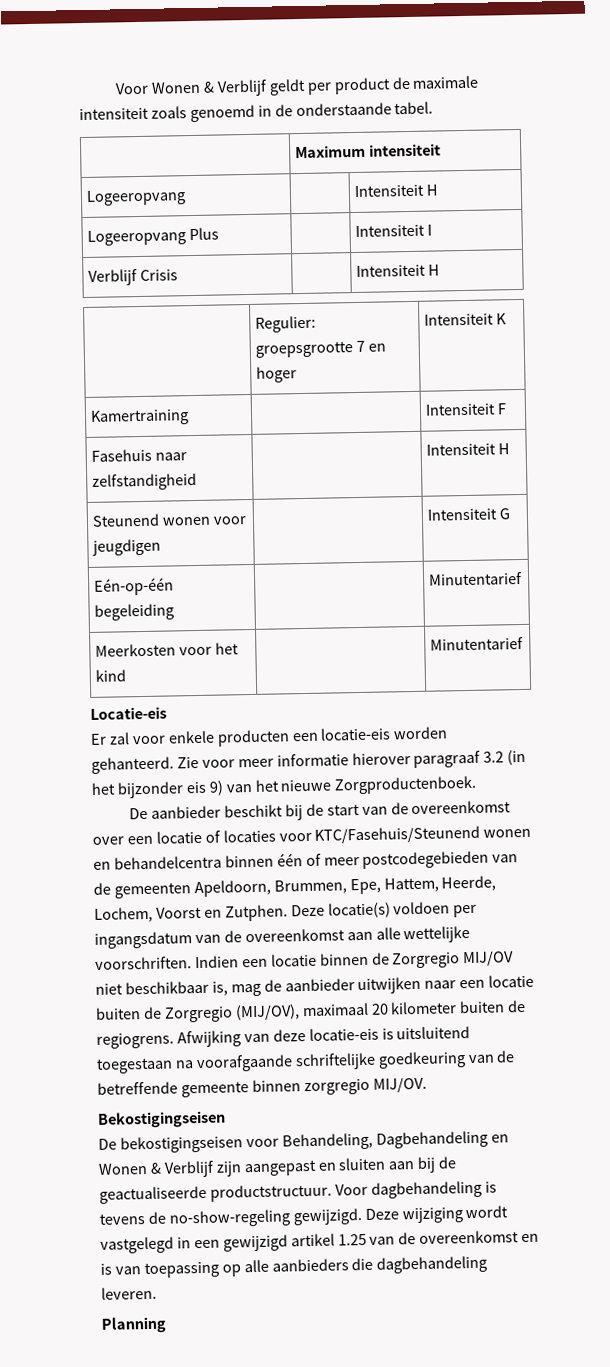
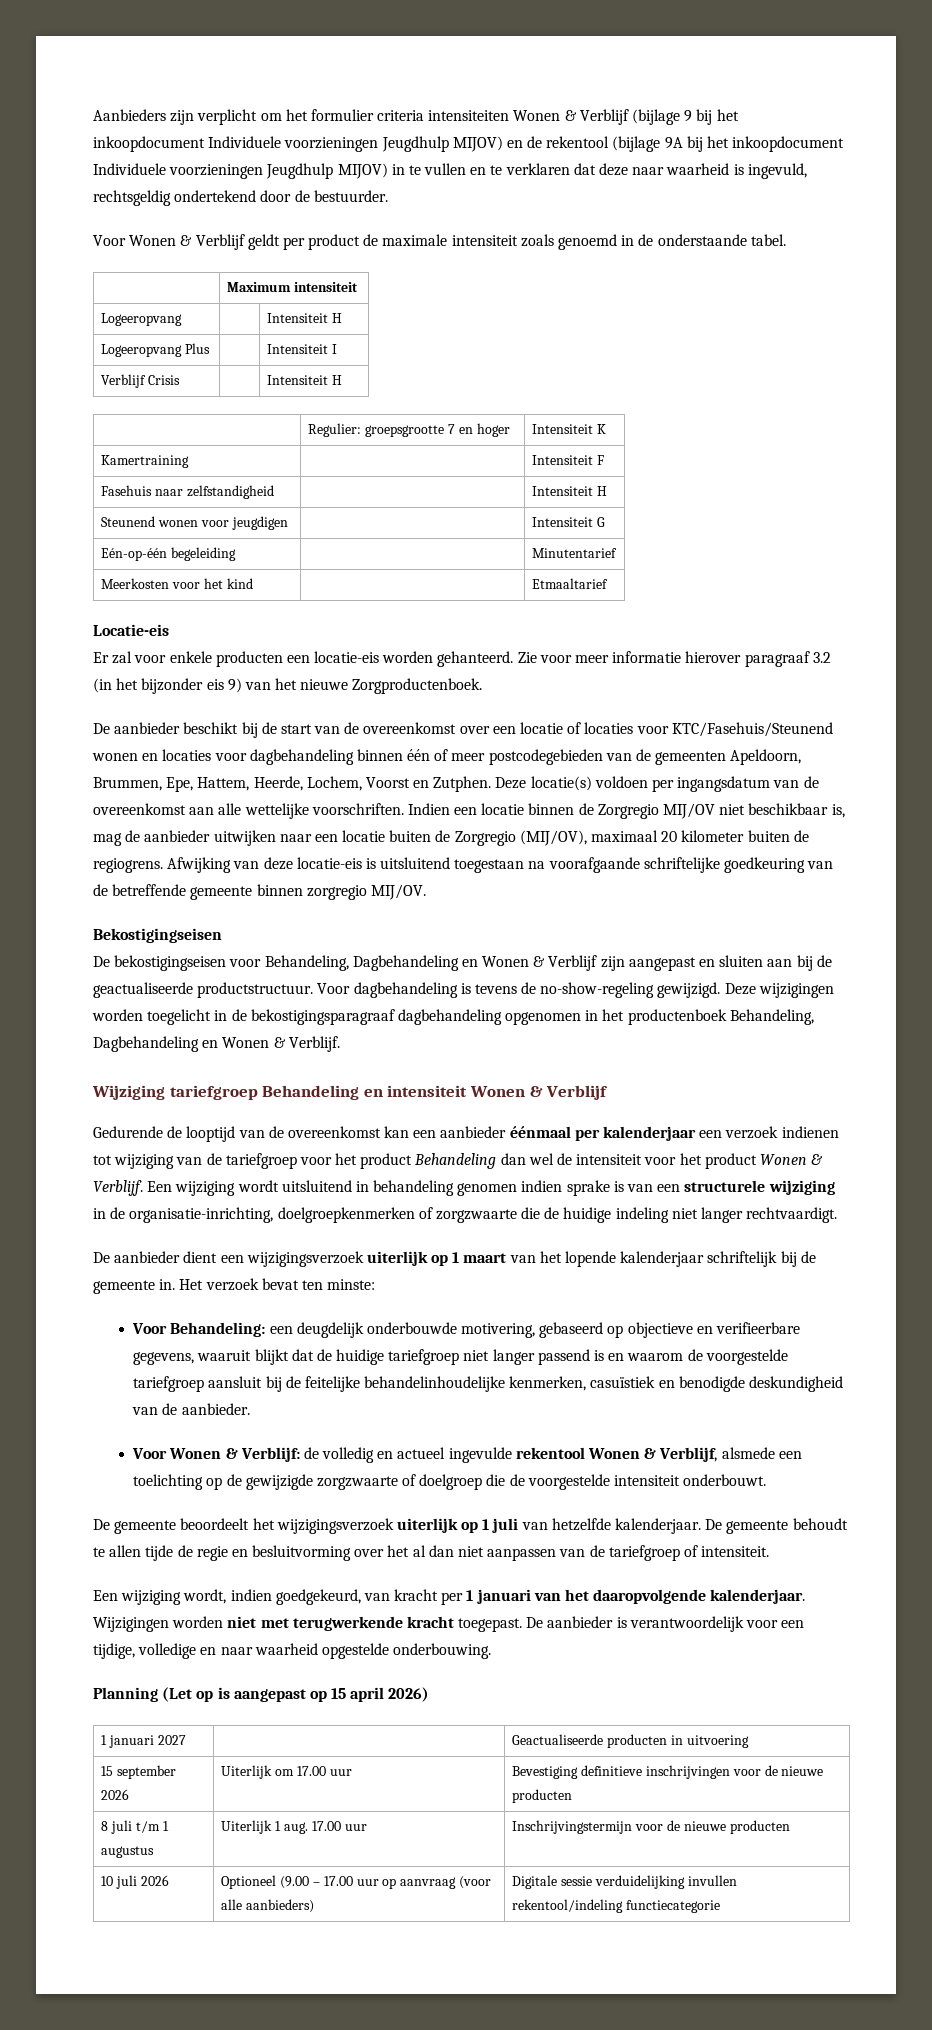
+ Aanbieders zijn verplicht om het formulier criteria intensiteiten Wonen & Verblijf (bijlage 9 bij het inkoopdocument Individuele voorzieningen Jeugdhulp MIJOV) en de rekentool (bijlage 9A bij het inkoopdocument Individuele voorzieningen Jeugdhulp MIJOV) in te vullen en te verklaren dat deze naar waarheid is ingevuld, rechtsgeldig ondertekend door de bestuurder.
- Meerkosten voor het kind | | Minutentarief
+ Meerkosten voor het kind | | Etmaaltarief
- De aanbieder beschikt bij de start van de overeenkomst over een locatie of locaties voor KTC/Fasehuis/Steunend wonen en behandelcentra binnen één of meer postcodegebieden van de gemeenten Apeldoorn, Brummen, Epe, Hattem, Heerde, Lochem, Voorst en Zutphen.
+ De aanbieder beschikt bij de start van de overeenkomst over een locatie of locaties voor KTC/Fasehuis/Steunend wonen en locaties voor dagbehandeling binnen één of meer postcodegebieden van de gemeenten Apeldoorn, Brummen, Epe, Hattem, Heerde, Lochem, Voorst en Zutphen.
- Deze wijziging wordt vastgelegd in een gewijzigd artikel 1.25 van de overeenkomst en is van toepassing op alle aanbieders die dagbehandeling leveren.
- Planning
+ Deze wijzigingen worden toegelicht in de bekostigingsparagraaf dagbehandeling opgenomen in het productenboek Behandeling, Dagbehandeling en Wonen & Verblijf.
+ Wijziging tariefgroep Behandeling en intensiteit Wonen & Verblijf
+ Gedurende de looptijd van de overeenkomst kan een aanbieder éénmaal per kalenderjaar een verzoek indienen tot wijziging van de tariefgroep voor het product Behandeling dan wel de intensiteit voor het product Wonen & Verblijf. Een wijziging wordt uitsluitend in behandeling genomen indien sprake is van een structurele wijziging in de organisatie-inrichting, doelgroepkenmerken of zorgzwaarte die de huidige indeling niet langer rechtvaardigt.
+ De aanbieder dient een wijzigingsverzoek uiterlijk op 1 maart van het lopende kalenderjaar schriftelijk bij de gemeente in. Het verzoek bevat ten minste:
+ Voor Behandeling: een deugdelijk onderbouwde motivering, gebaseerd op objectieve en verifieerbare gegevens, waaruit blijkt dat de huidige tariefgroep niet langer passend is en waarom de voorgestelde tariefgroep aansluit bij de feitelijke behandelinhoudelijke kenmerken, casuïstiek en benodigde deskundigheid van de aanbieder.
+ Voor Wonen & Verblijf: de volledig en actueel ingevulde rekentool Wonen & Verblijf, alsmede een toelichting op de gewijzigde zorgzwaarte of doelgroep die de voorgestelde intensiteit onderbouwt.
+ De gemeente beoordeelt het wijzigingsverzoek uiterlijk op 1 juli van hetzelfde kalenderjaar. De gemeente behoudt te allen tijde de regie en besluitvorming over het al dan niet aanpassen van de tariefgroep of intensiteit.
+ Een wijziging wordt, indien goedgekeurd, van kracht per 1 januari van het daaropvolgende kalenderjaar. Wijzigingen worden niet met terugwerkende kracht toegepast. De aanbieder is verantwoordelijk voor een tijdige, volledige en naar waarheid opgestelde onderbouwing.
+ Planning (Let op is aangepast op 15 april 2026)
+ 1 januari 2027 | | Geactualiseerde producten in uitvoering
+ 15 september 2026 | Uiterlijk om 17.00 uur | Bevestiging definitieve inschrijvingen voor de nieuwe producten
+ 8 juli t/m 1 augustus | Uiterlijk 1 aug. 17.00 uur | Inschrijvingstermijn voor de nieuwe producten
+ 10 juli 2026 | Optioneel (9.00 – 17.00 uur op aanvraag (voor alle aanbieders) | Digitale sessie verduidelijking invullen rekentool/indeling functiecategorie

